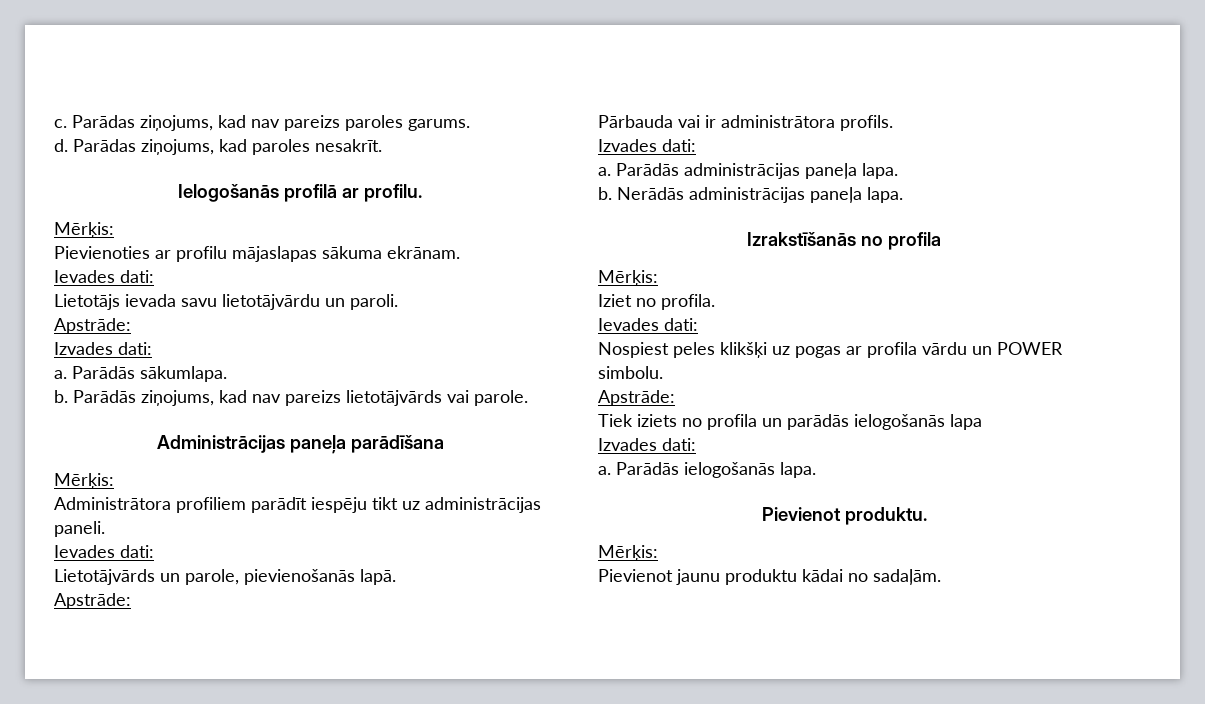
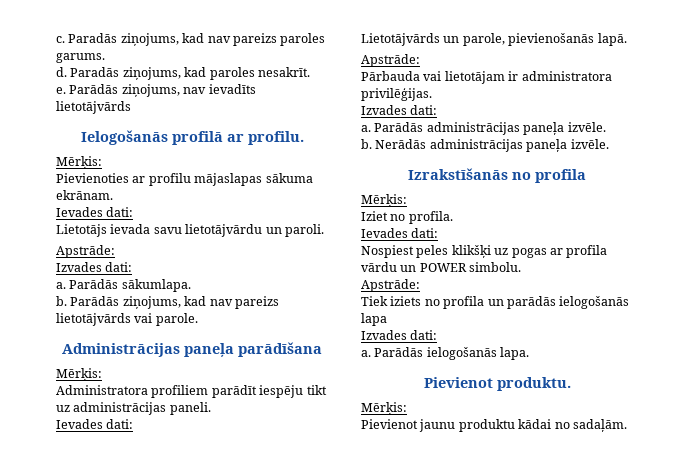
- Parādas ziņojums, kad nav pareizs paroles garums.
+ Paradās ziņojums, kad nav pareizs paroles garums.
- Parādas ziņojums, kad paroles nesakrīt.
+ Paradās ziņojums, kad paroles nesakrīt.
+ e. Parādās ziņojums, nav ievadīts lietotājvārds
- Administrātora profiliem parādīt iespēju tikt uz administrācijas paneli.
+ Administratora profiliem parādīt iespēju tikt uz administrācijas paneli.
- Pārbauda vai ir administrātora profils.
+ Pārbauda vai lietotājam ir administratora privilēģijas.
- Parādās administrācijas paneļa lapa.
+ Parādās administrācijas paneļa izvēle.
- Nerādās administrācijas paneļa lapa.
+ Nerādās administrācijas paneļa izvēle.

